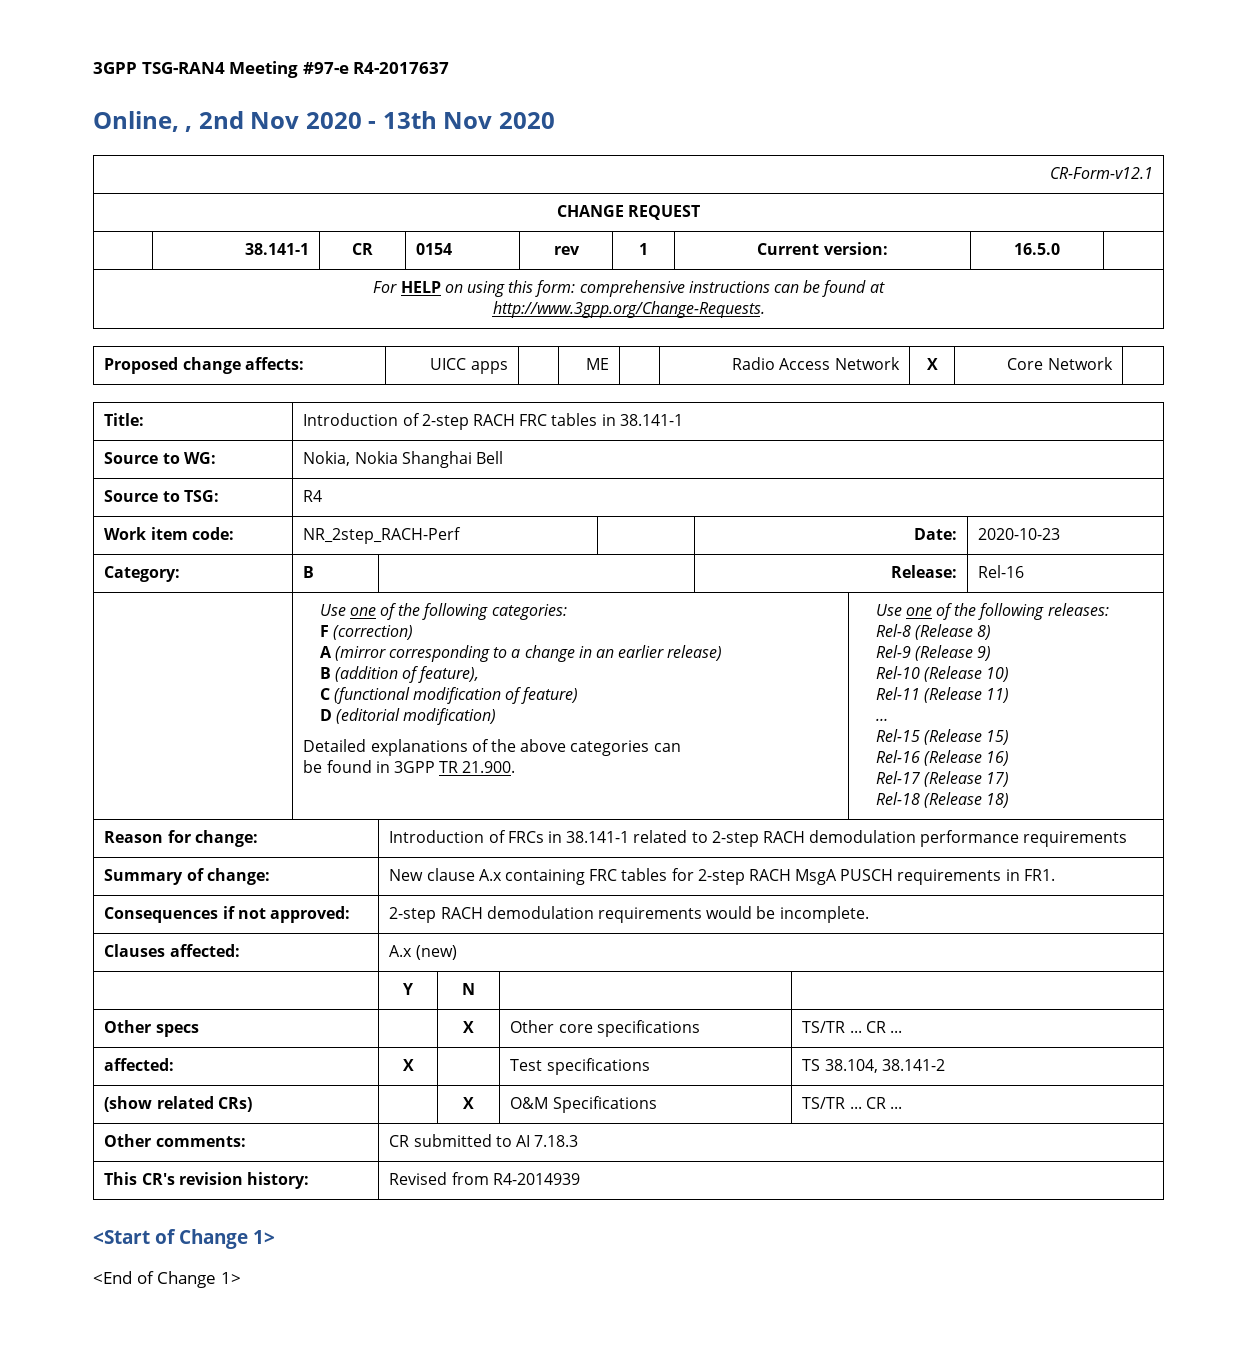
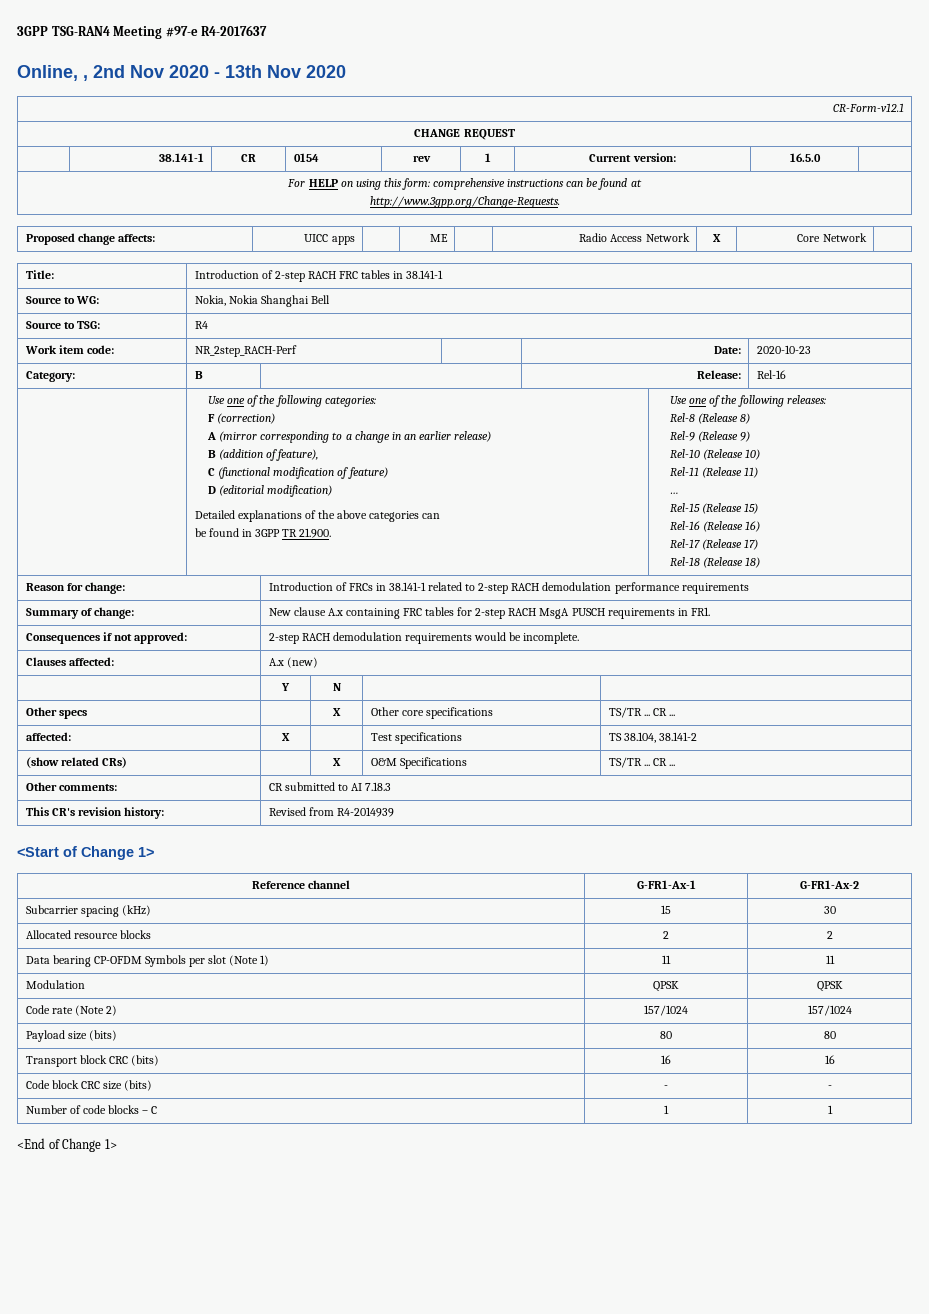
+ Reference channel | G-FR1-Ax-1 | G-FR1-Ax-2
+ Subcarrier spacing (kHz) | 15 | 30
+ Allocated resource blocks | 2 | 2
+ Data bearing CP-OFDM Symbols per slot (Note 1) | 11 | 11
+ Modulation | QPSK | QPSK
+ Code rate (Note 2) | 157/1024 | 157/1024
+ Payload size (bits) | 80 | 80
+ Transport block CRC (bits) | 16 | 16
+ Code block CRC size (bits) | - | -
+ Number of code blocks – C | 1 | 1

